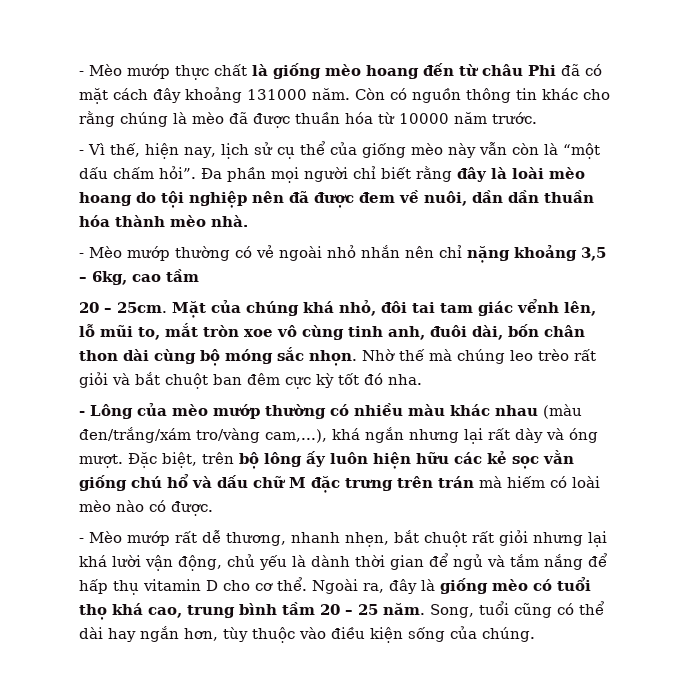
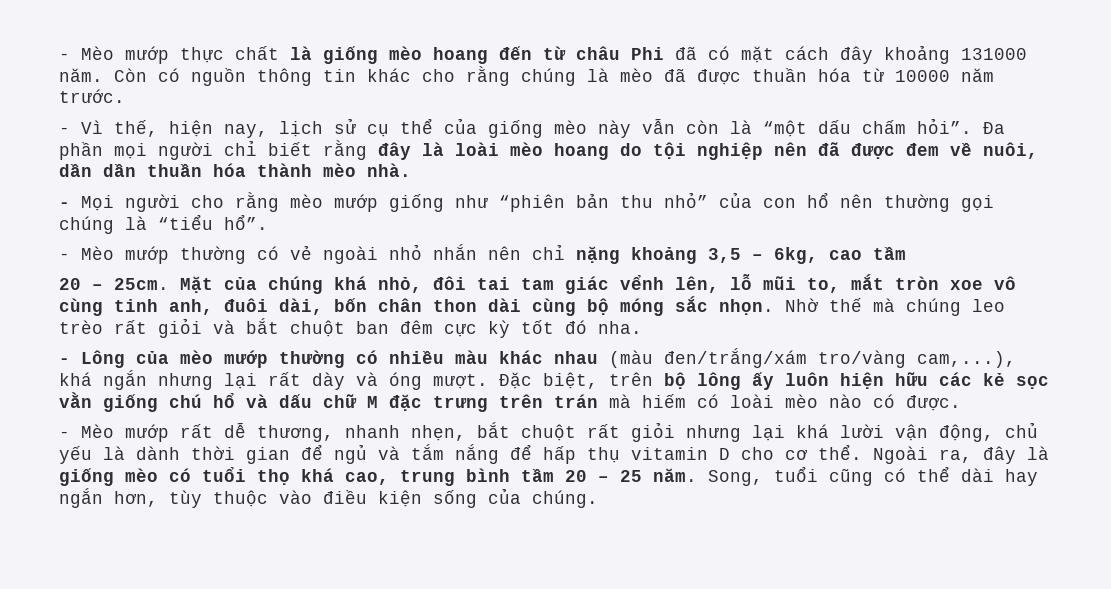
+ - Mọi người cho rằng mèo mướp giống như “phiên bản thu nhỏ” của con hổ nên thường gọi chúng là “tiểu hổ”.

